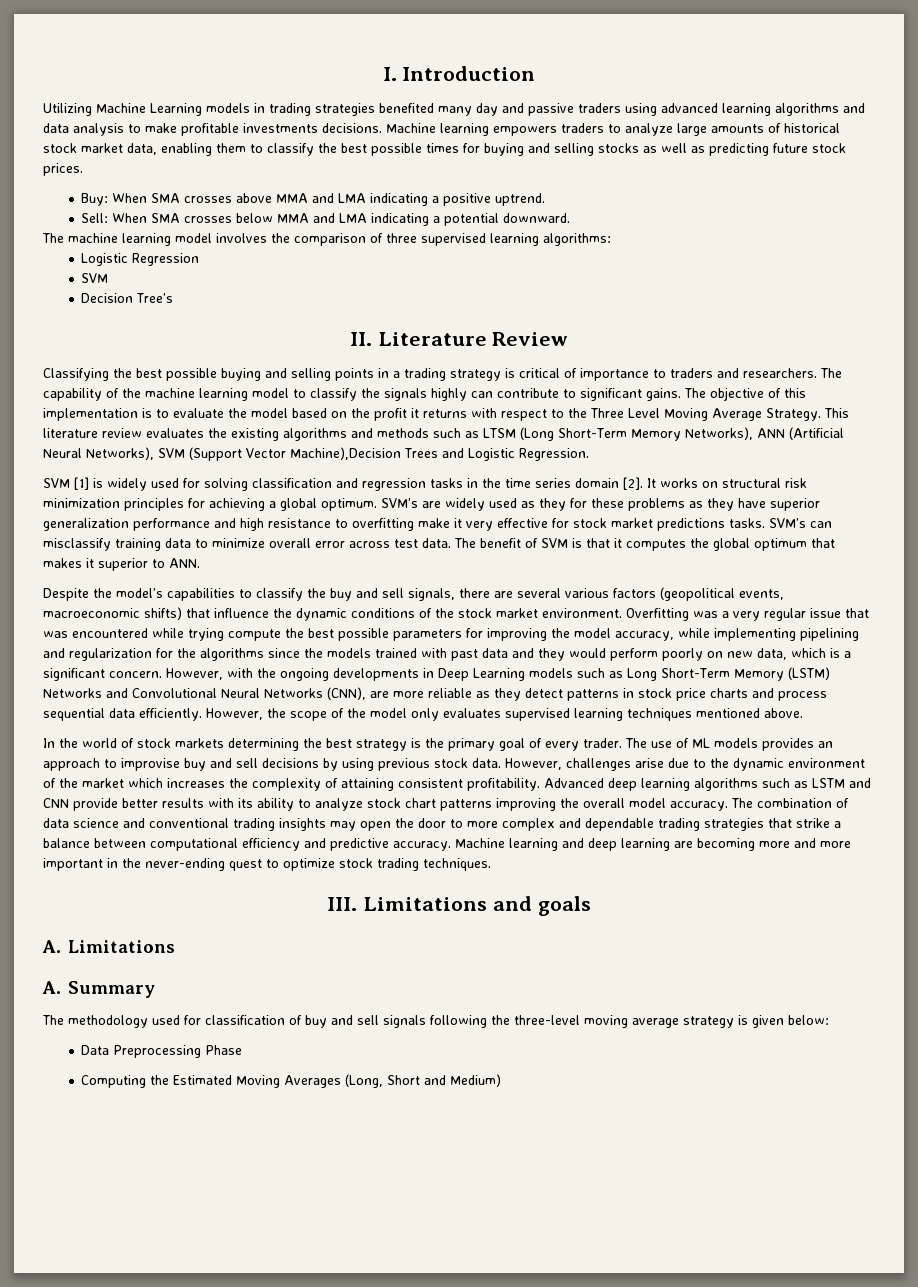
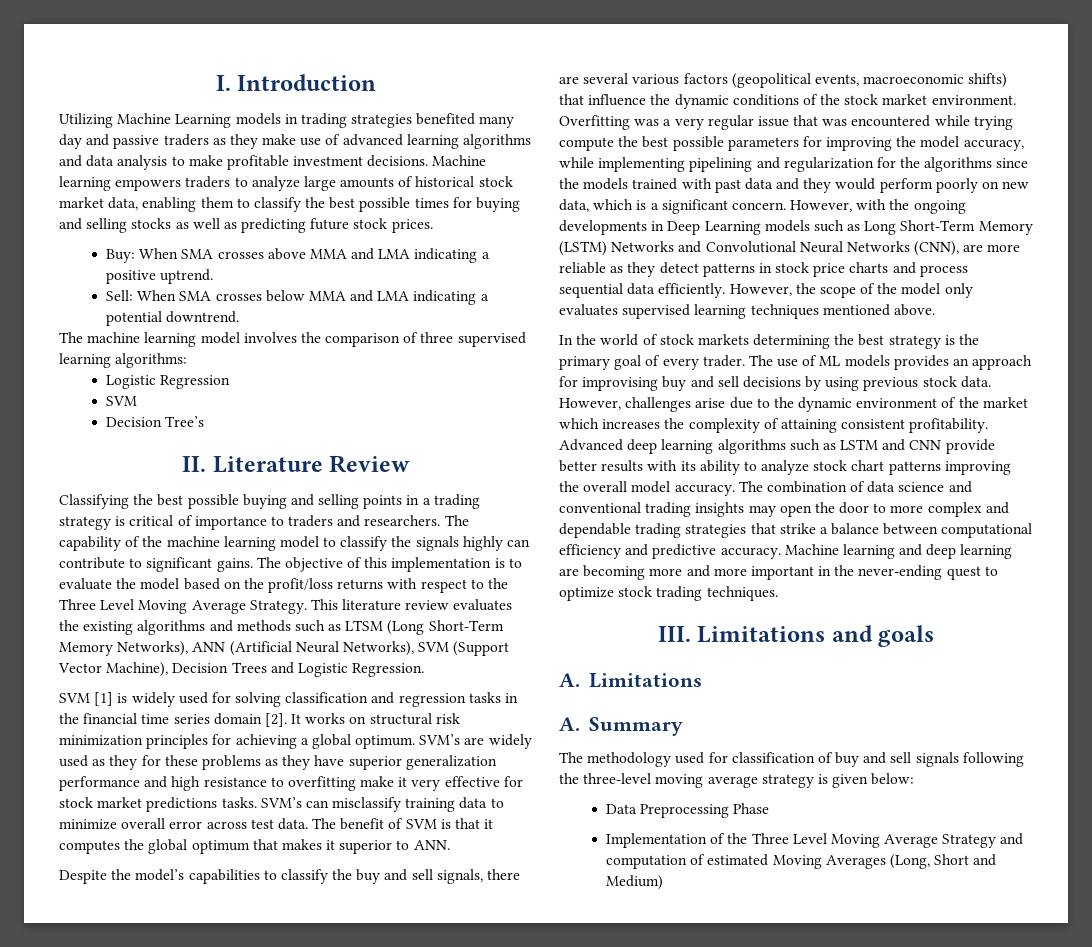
- Utilizing Machine Learning models in trading strategies benefited many day and passive traders using advanced learning algorithms and data analysis to make profitable investments decisions.
+ Utilizing Machine Learning models in trading strategies benefited many day and passive traders as they make use of advanced learning algorithms and data analysis to make profitable investment decisions.
- Sell: When SMA crosses below MMA and LMA indicating a potential downward.
+ Sell: When SMA crosses below MMA and LMA indicating a potential downtrend.
- The objective of this implementation is to evaluate the model based on the profit it returns with respect to the Three Level Moving Average Strategy.
+ The objective of this implementation is to evaluate the model based on the profit/loss returns with respect to the Three Level Moving Average Strategy.
- This literature review evaluates the existing algorithms and methods such as LTSM (Long Short-Term Memory Networks), ANN (Artificial Neural Networks), SVM (Support Vector Machine),Decision Trees and Logistic Regression.
+ This literature review evaluates the existing algorithms and methods such as LTSM (Long Short-Term Memory Networks), ANN (Artificial Neural Networks), SVM (Support Vector Machine), Decision Trees and Logistic Regression.
- SVM [1] is widely used for solving classification and regression tasks in the time series domain [2].
+ SVM [1] is widely used for solving classification and regression tasks in the financial time series domain [2].
- The use of ML models provides an approach to improvise buy and sell decisions by using previous stock data.
+ The use of ML models provides an approach for improvising buy and sell decisions by using previous stock data.
- Computing the Estimated Moving Averages (Long, Short and Medium)
+ Implementation of the Three Level Moving Average Strategy and computation of estimated Moving Averages (Long, Short and Medium)

